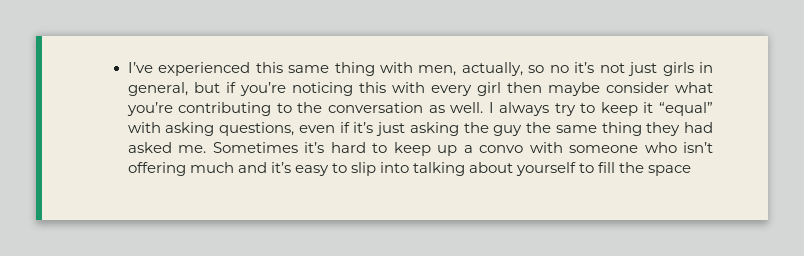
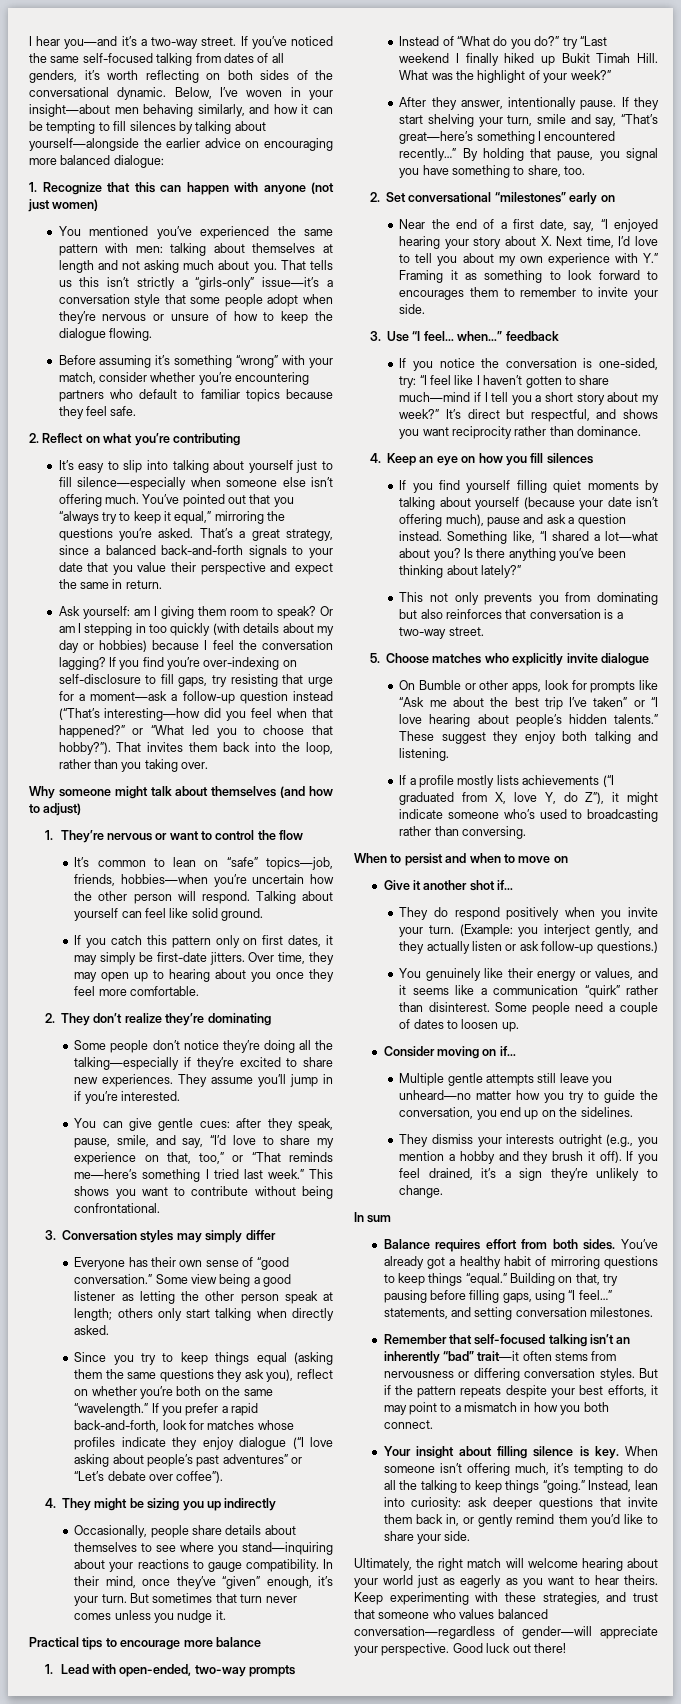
- I’ve experienced this same thing with men, actually, so no it’s not just girls in general, but if you’re noticing this with every girl then maybe consider what you’re contributing to the conversation as well. I always try to keep it “equal” with asking questions, even if it’s just asking the guy the same thing they had asked me. Sometimes it’s hard to keep up a convo with someone who isn’t offering much and it’s easy to slip into talking about yourself to fill the space
+ I hear you—and it’s a two-way street. If you’ve noticed the same self-focused talking from dates of all genders, it’s worth reflecting on both sides of the conversational dynamic. Below, I’ve woven in your insight—about men behaving similarly, and how it can be tempting to fill silences by talking about yourself—alongside the earlier advice on encouraging more balanced dialogue:
+ 1. Recognize that this can happen with anyone (not just women)
+ You mentioned you’ve experienced the same pattern with men: talking about themselves at length and not asking much about you. That tells us this isn’t strictly a “girls-only” issue—it’s a conversation style that some people adopt when they’re nervous or unsure of how to keep the dialogue flowing.
+ Before assuming it’s something “wrong” with your match, consider whether you’re encountering partners who default to familiar topics because they feel safe.
+ 2. Reflect on what you’re contributing
+ It’s easy to slip into talking about yourself just to fill silence—especially when someone else isn’t offering much. You’ve pointed out that you “always try to keep it equal,” mirroring the questions you’re asked. That’s a great strategy, since a balanced back-and-forth signals to your date that you value their perspective and expect the same in return.
+ Ask yourself: am I giving them room to speak? Or am I stepping in too quickly (with details about my day or hobbies) because I feel the conversation lagging? If you find you’re over-indexing on self-disclosure to fill gaps, try resisting that urge for a moment—ask a follow-up question instead (“That’s interesting—how did you feel when that happened?” or “What led you to choose that hobby?”). That invites them back into the loop, rather than you taking over.
+ Why someone might talk about themselves (and how to adjust)
+ 1. They’re nervous or want to control the flow
+ It’s common to lean on “safe” topics—job, friends, hobbies—when you’re uncertain how the other person will respond. Talking about yourself can feel like solid ground.
+ If you catch this pattern only on first dates, it may simply be first-date jitters. Over time, they may open up to hearing about you once they feel more comfortable.
+ 2. They don’t realize they’re dominating
+ Some people don’t notice they’re doing all the talking—especially if they’re excited to share new experiences. They assume you’ll jump in if you’re interested.
+ You can give gentle cues: after they speak, pause, smile, and say, “I’d love to share my experience on that, too,” or “That reminds me—here’s something I tried last week.” This shows you want to contribute without being confrontational.
+ 3. Conversation styles may simply differ
+ Everyone has their own sense of “good conversation.” Some view being a good listener as letting the other person speak at length; others only start talking when directly asked.
+ Since you try to keep things equal (asking them the same questions they ask you), reflect on whether you’re both on the same “wavelength.” If you prefer a rapid back-and-forth, look for matches whose profiles indicate they enjoy dialogue (“I love asking about people’s past adventures” or “Let’s debate over coffee”).
+ 4. They might be sizing you up indirectly
+ Occasionally, people share details about themselves to see where you stand—inquiring about your reactions to gauge compatibility. In their mind, once they’ve “given” enough, it’s your turn. But sometimes that turn never comes unless you nudge it.
+ Practical tips to encourage more balance
+ 1. Lead with open-ended, two-way prompts
+ Instead of “What do you do?” try “Last weekend I finally hiked up Bukit Timah Hill. What was the highlight of your week?”
+ After they answer, intentionally pause. If they start shelving your turn, smile and say, “That’s great—here’s something I encountered recently…” By holding that pause, you signal you have something to share, too.
+ 2. Set conversational “milestones” early on
+ Near the end of a first date, say, “I enjoyed hearing your story about X. Next time, I’d love to tell you about my own experience with Y.” Framing it as something to look forward to encourages them to remember to invite your side.
+ 3. Use “I feel… when…” feedback
+ If you notice the conversation is one-sided, try: “I feel like I haven’t gotten to share much—mind if I tell you a short story about my week?” It’s direct but respectful, and shows you want reciprocity rather than dominance.
+ 4. Keep an eye on how you fill silences
+ If you find yourself filling quiet moments by talking about yourself (because your date isn’t offering much), pause and ask a question instead. Something like, “I shared a lot—what about you? Is there anything you’ve been thinking about lately?”
+ This not only prevents you from dominating but also reinforces that conversation is a two-way street.
+ 5. Choose matches who explicitly invite dialogue
+ On Bumble or other apps, look for prompts like “Ask me about the best trip I’ve taken” or “I love hearing about people’s hidden talents.” These suggest they enjoy both talking and listening.
+ If a profile mostly lists achievements (“I graduated from X, love Y, do Z”), it might indicate someone who’s used to broadcasting rather than conversing.
+ When to persist and when to move on
+ Give it another shot if…
+ They do respond positively when you invite your turn. (Example: you interject gently, and they actually listen or ask follow-up questions.)
+ You genuinely like their energy or values, and it seems like a communication “quirk” rather than disinterest. Some people need a couple of dates to loosen up.
+ Consider moving on if…
+ Multiple gentle attempts still leave you unheard—no matter how you try to guide the conversation, you end up on the sidelines.
+ They dismiss your interests outright (e.g., you mention a hobby and they brush it off). If you feel drained, it’s a sign they’re unlikely to change.
+ In sum
+ Balance requires effort from both sides. You’ve already got a healthy habit of mirroring questions to keep things “equal.” Building on that, try pausing before filling gaps, using “I feel…” statements, and setting conversation milestones.
+ Remember that self-focused talking isn’t an inherently “bad” trait—it often stems from nervousness or differing conversation styles. But if the pattern repeats despite your best efforts, it may point to a mismatch in how you both connect.
+ Your insight about filling silence is key. When someone isn’t offering much, it’s tempting to do all the talking to keep things “going.” Instead, lean into curiosity: ask deeper questions that invite them back in, or gently remind them you’d like to share your side.
+ Ultimately, the right match will welcome hearing about your world just as eagerly as you want to hear theirs. Keep experimenting with these strategies, and trust that someone who values balanced conversation—regardless of gender—will appreciate your perspective. Good luck out there!

